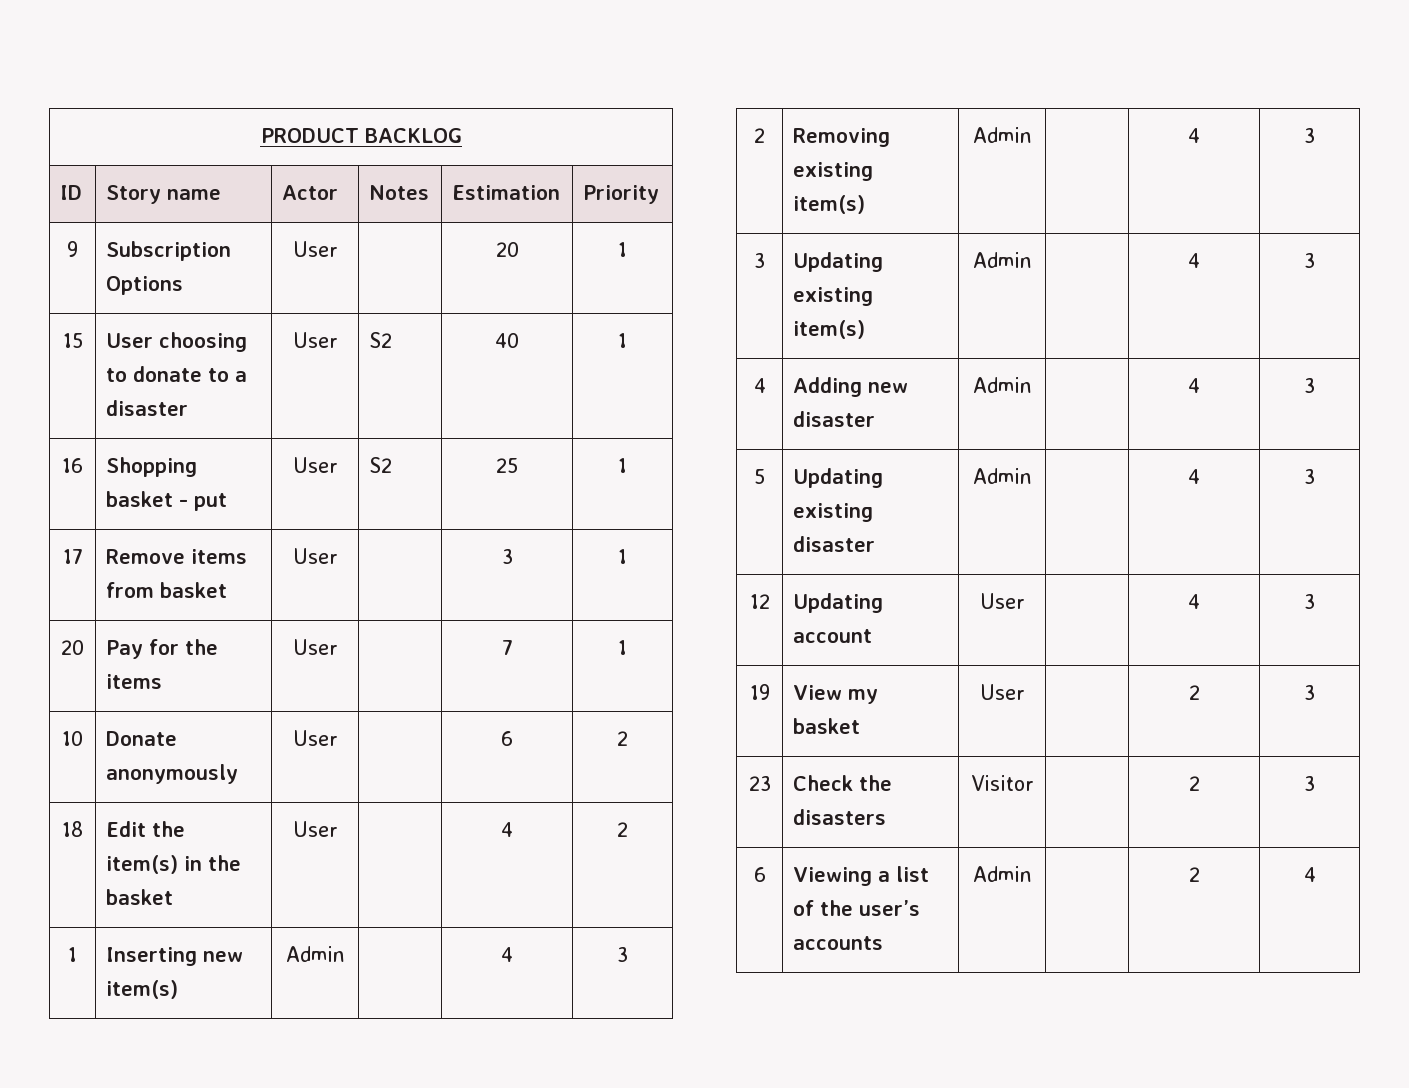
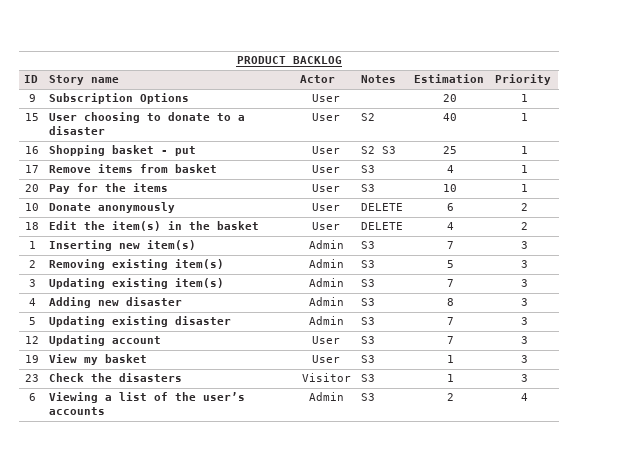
- 16 | Shopping basket - put | User | S2 | 25 | 1
+ 16 | Shopping basket - put | User | S2 S3 | 25 | 1
- 17 | Remove items from basket | User | | 3 | 1
+ 17 | Remove items from basket | User | S3 | 4 | 1
- 20 | Pay for the items | User | | 7 | 1
+ 20 | Pay for the items | User | S3 | 10 | 1
- 10 | Donate anonymously | User | | 6 | 2
+ 10 | Donate anonymously | User | DELETE | 6 | 2
- 18 | Edit the item(s) in the basket | User | | 4 | 2
+ 18 | Edit the item(s) in the basket | User | DELETE | 4 | 2
- 1 | Inserting new item(s) | Admin | | 4 | 3
+ 1 | Inserting new item(s) | Admin | S3 | 7 | 3
- 2 | Removing existing item(s) | Admin | | 4 | 3
+ 2 | Removing existing item(s) | Admin | S3 | 5 | 3
- 3 | Updating existing item(s) | Admin | | 4 | 3
+ 3 | Updating existing item(s) | Admin | S3 | 7 | 3
- 4 | Adding new disaster | Admin | | 4 | 3
+ 4 | Adding new disaster | Admin | S3 | 8 | 3
- 5 | Updating existing disaster | Admin | | 4 | 3
+ 5 | Updating existing disaster | Admin | S3 | 7 | 3
- 12 | Updating account | User | | 4 | 3
+ 12 | Updating account | User | S3 | 7 | 3
- 19 | View my basket | User | | 2 | 3
+ 19 | View my basket | User | S3 | 1 | 3
- 23 | Check the disasters | Visitor | | 2 | 3
+ 23 | Check the disasters | Visitor | S3 | 1 | 3
- 6 | Viewing a list of the user’s accounts | Admin | | 2 | 4
+ 6 | Viewing a list of the user’s accounts | Admin | S3 | 2 | 4

